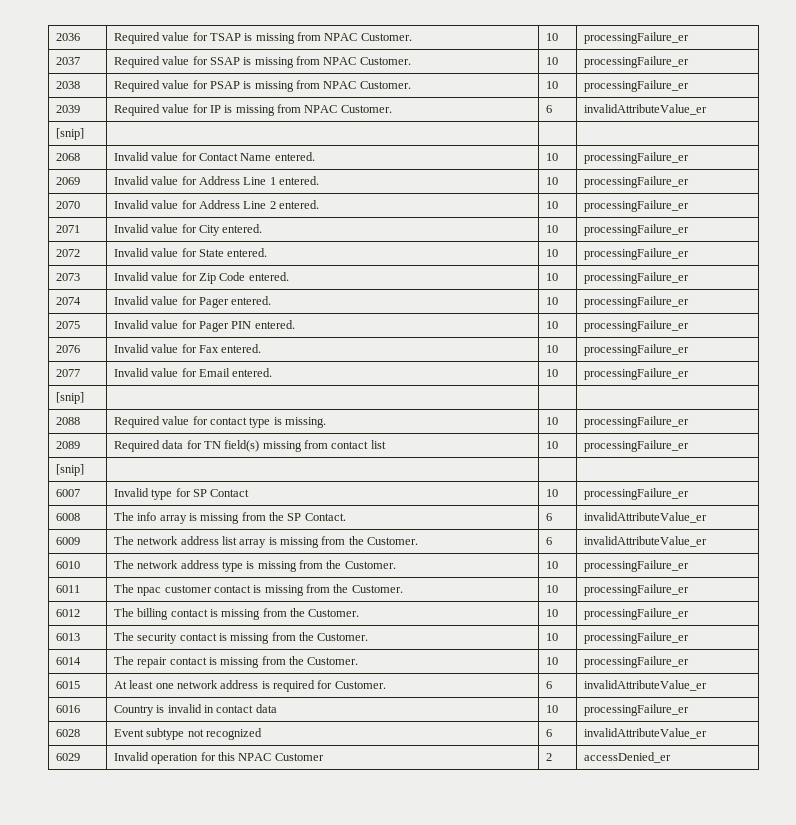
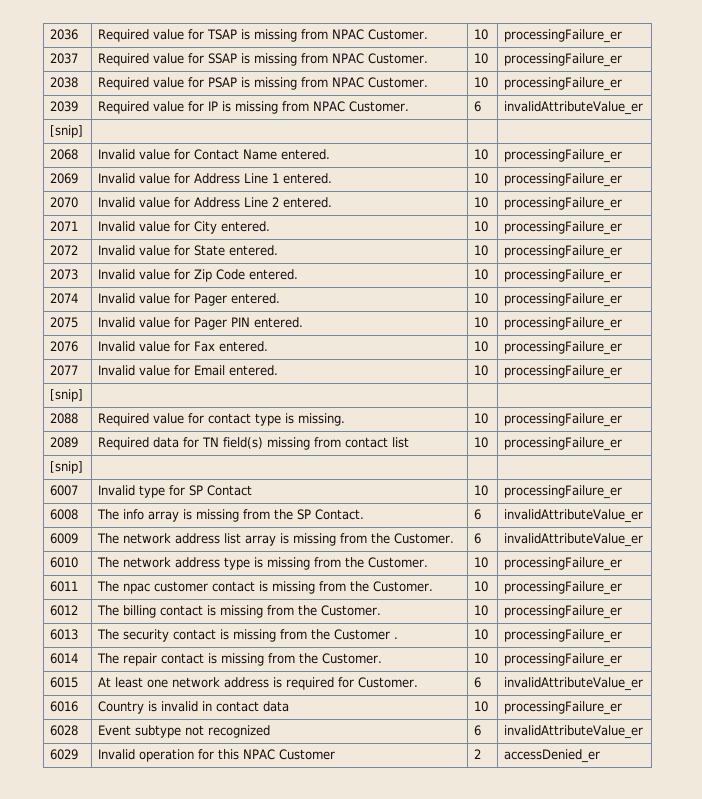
- 6013 | The security contact is missing from the Customer. | 10 | processingFailure_er
+ 6013 | The security contact is missing from the Customer . | 10 | processingFailure_er

